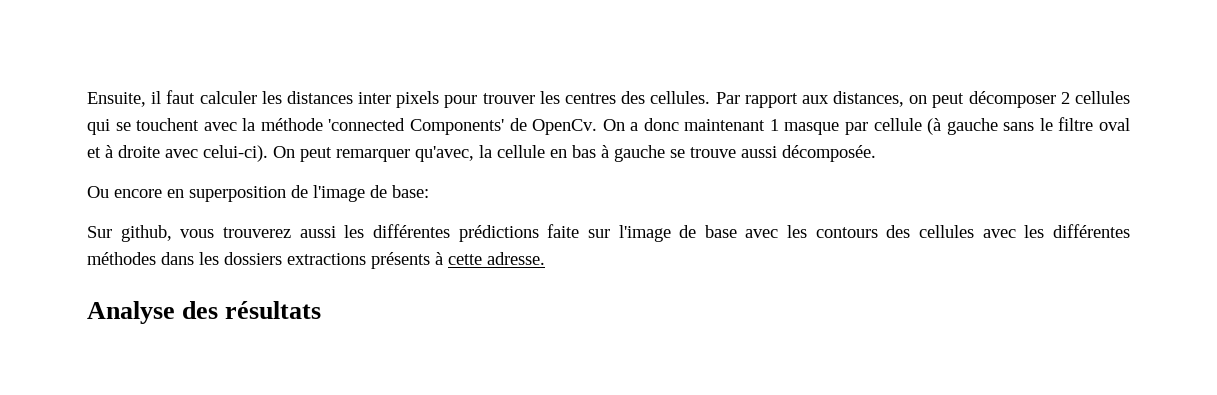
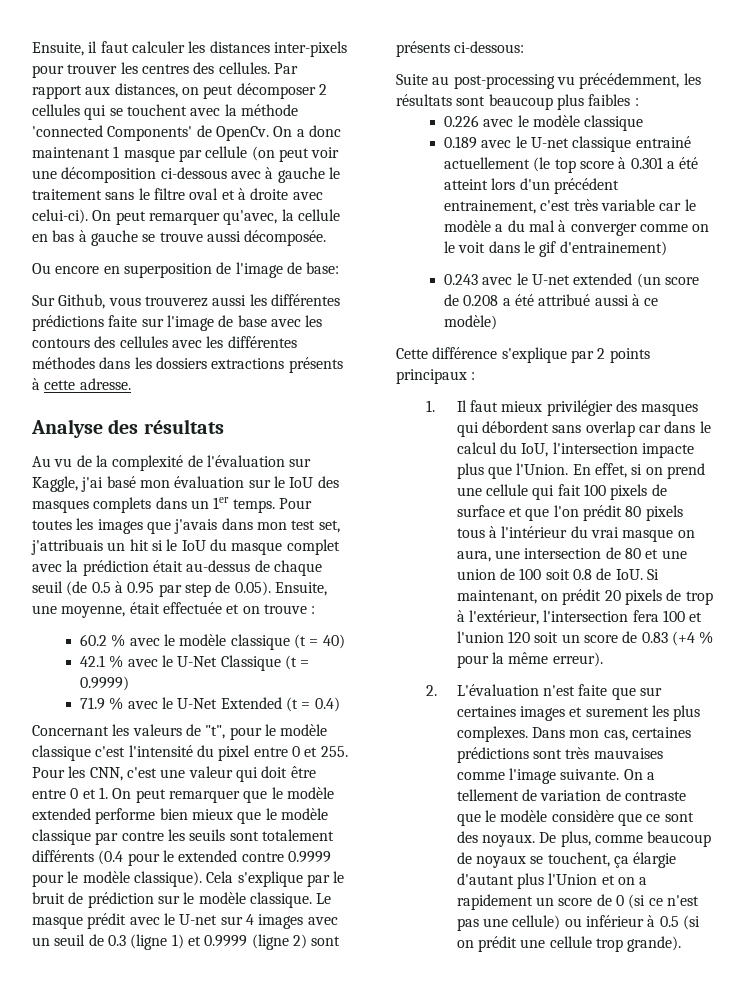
- Ensuite, il faut calculer les distances inter pixels pour trouver les centres des cellules.
+ Ensuite, il faut calculer les distances inter-pixels pour trouver les centres des cellules.
- On a donc maintenant 1 masque par cellule (à gauche sans le filtre oval et à droite avec celui-ci).
+ On a donc maintenant 1 masque par cellule (on peut voir une décomposition ci-dessous avec à gauche le traitement sans le filtre oval et à droite avec celui-ci).
- Sur github, vous trouverez aussi les différentes prédictions faite sur l'image de base avec les contours des cellules avec les différentes méthodes dans les dossiers extractions présents à cette adresse.
+ Sur Github, vous trouverez aussi les différentes prédictions faite sur l'image de base avec les contours des cellules avec les différentes méthodes dans les dossiers extractions présents à cette adresse.
+ Au vu de la complexité de l'évaluation sur Kaggle, j'ai basé mon évaluation sur le IoU des masques complets dans un 1er temps. Pour toutes les images que j'avais dans mon test set, j'attribuais un hit si le IoU du masque complet avec la prédiction était au-dessus de chaque seuil (de 0.5 à 0.95 par step de 0.05). Ensuite, une moyenne, était effectuée et on trouve :
+ 60.2 % avec le modèle classique (t = 40)
+ 42.1 % avec le U-Net Classique (t = 0.9999)
+ 71.9 % avec le U-Net Extended (t = 0.4)
+ Concernant les valeurs de "t", pour le modèle classique c'est l'intensité du pixel entre 0 et 255. Pour les CNN, c'est une valeur qui doit être entre 0 et 1. On peut remarquer que le modèle extended performe bien mieux que le modèle classique par contre les seuils sont totalement différents (0.4 pour le extended contre 0.9999 pour le modèle classique). Cela s'explique par le bruit de prédiction sur le modèle classique. Le masque prédit avec le U-net sur 4 images avec un seuil de 0.3 (ligne 1) et 0.9999 (ligne 2) sont présents ci-dessous:
+ Suite au post-processing vu précédemment, les résultats sont beaucoup plus faibles :
+ 0.226 avec le modèle classique
+ 0.189 avec le U-net classique entrainé actuellement (le top score à 0.301 a été atteint lors d'un précédent entrainement, c'est très variable car le modèle a du mal à converger comme on le voit dans le gif d'entrainement)
+ 0.243 avec le U-net extended (un score de 0.208 a été attribué aussi à ce modèle)
+ Cette différence s'explique par 2 points principaux :
+ 1. Il faut mieux privilégier des masques qui débordent sans overlap car dans le calcul du IoU, l'intersection impacte plus que l'Union. En effet, si on prend une cellule qui fait 100 pixels de surface et que l'on prédit 80 pixels tous à l'intérieur du vrai masque on aura, une intersection de 80 et une union de 100 soit 0.8 de IoU. Si maintenant, on prédit 20 pixels de trop à l'extérieur, l'intersection fera 100 et l'union 120 soit un score de 0.83 (+4 % pour la même erreur).
+ 2. L'évaluation n'est faite que sur certaines images et surement les plus complexes. Dans mon cas, certaines prédictions sont très mauvaises comme l'image suivante. On a tellement de variation de contraste que le modèle considère que ce sont des noyaux. De plus, comme beaucoup de noyaux se touchent, ça élargie d'autant plus l'Union et on a rapidement un score de 0 (si ce n'est pas une cellule) ou inférieur à 0.5 (si on prédit une cellule trop grande).

